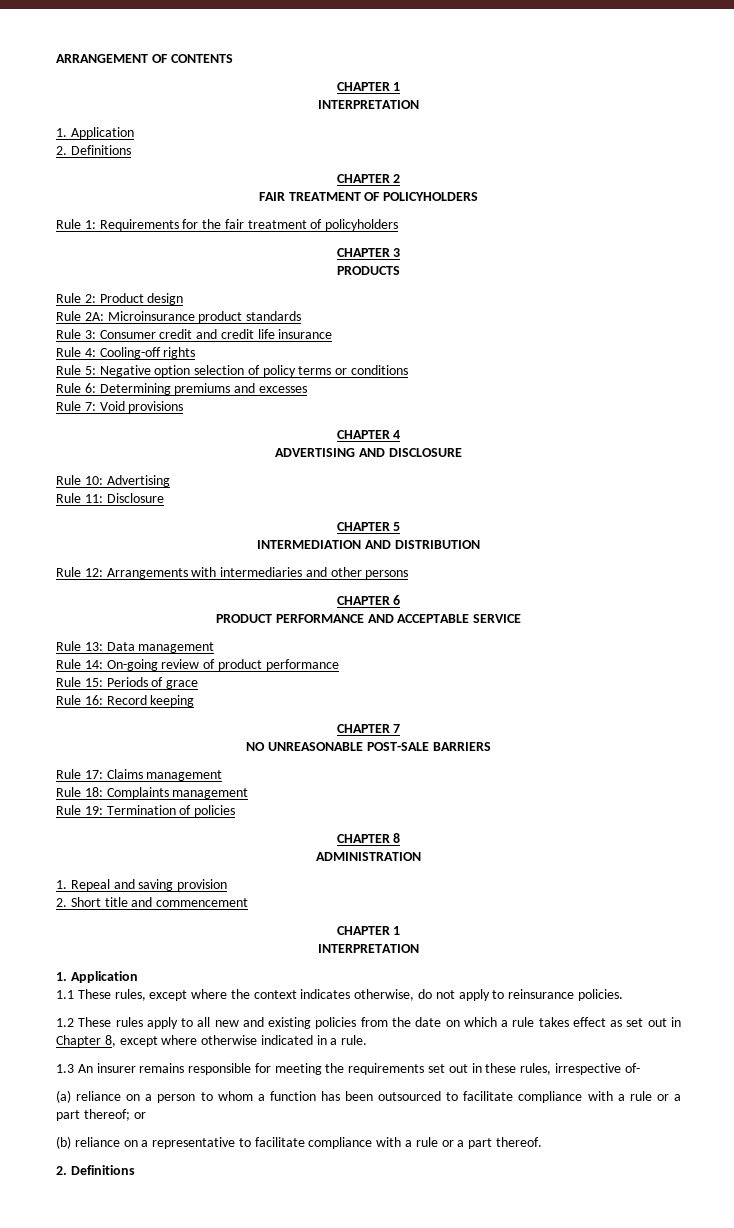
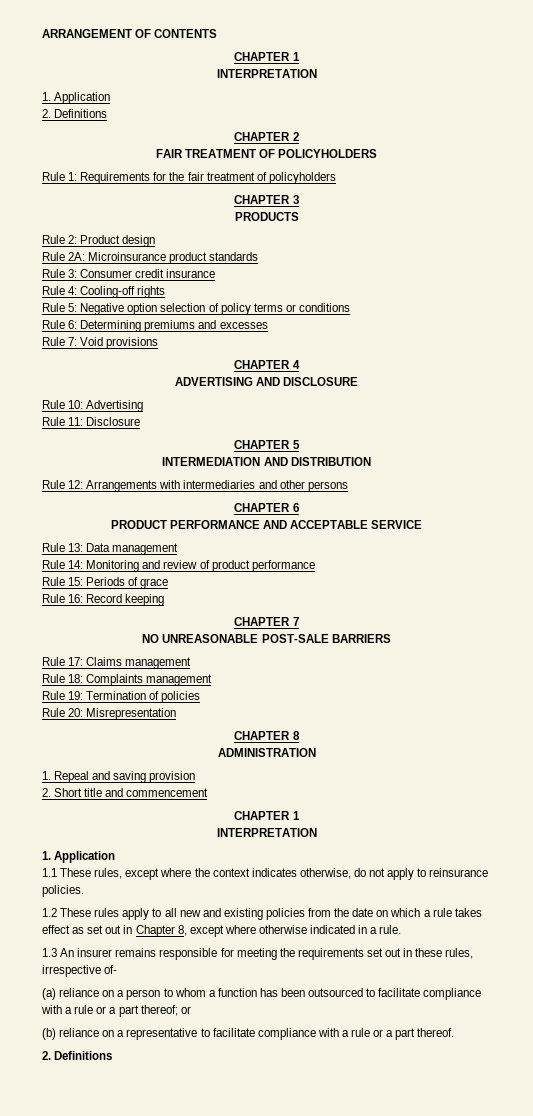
- Rule 3: Consumer credit and credit life insurance
+ Rule 3: Consumer credit insurance
- Rule 14: On-going review of product performance
+ Rule 14: Monitoring and review of product performance
+ Rule 20: Misrepresentation

